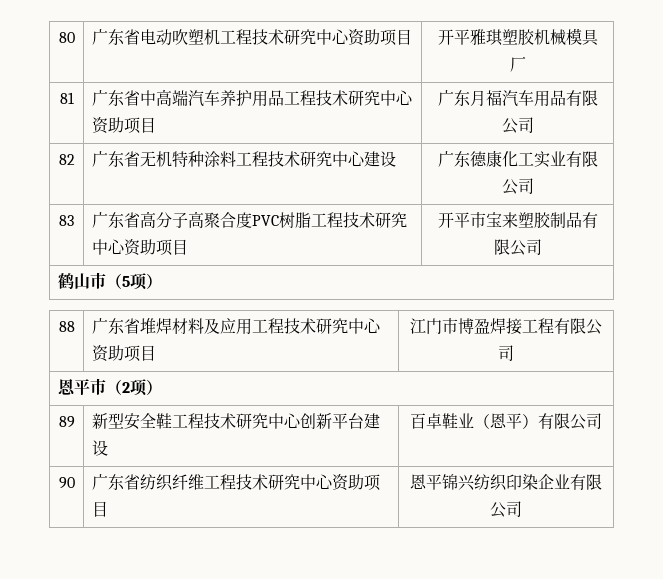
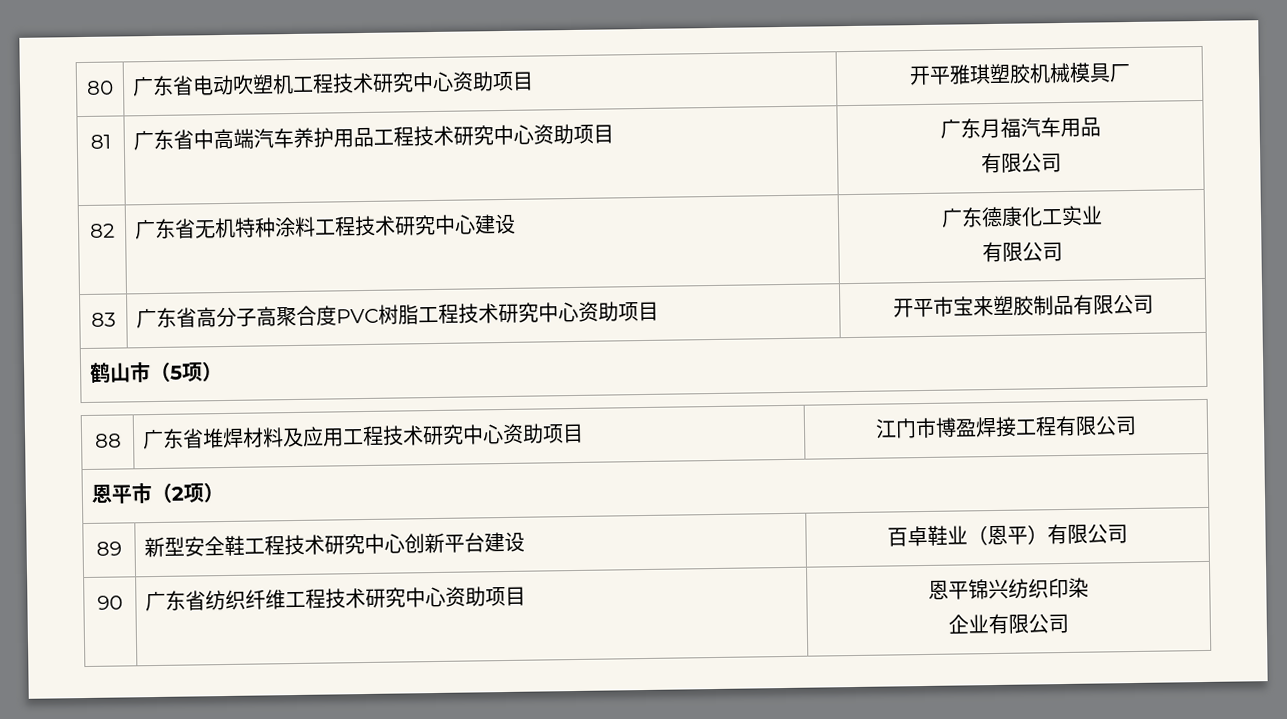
- 81 | 广东省中高端汽车养护用品工程技术研究中心资助项目 | 广东月福汽车用品有限公司
+ 81 | 广东省中高端汽车养护用品工程技术研究中心资助项目 | 广东月福汽车用品
+ 有限公司
- 82 | 广东省无机特种涂料工程技术研究中心建设 | 广东德康化工实业有限公司
+ 82 | 广东省无机特种涂料工程技术研究中心建设 | 广东德康化工实业
+ 有限公司
- 90 | 广东省纺织纤维工程技术研究中心资助项目 | 恩平锦兴纺织印染企业有限公司
+ 90 | 广东省纺织纤维工程技术研究中心资助项目 | 恩平锦兴纺织印染
+ 企业有限公司

